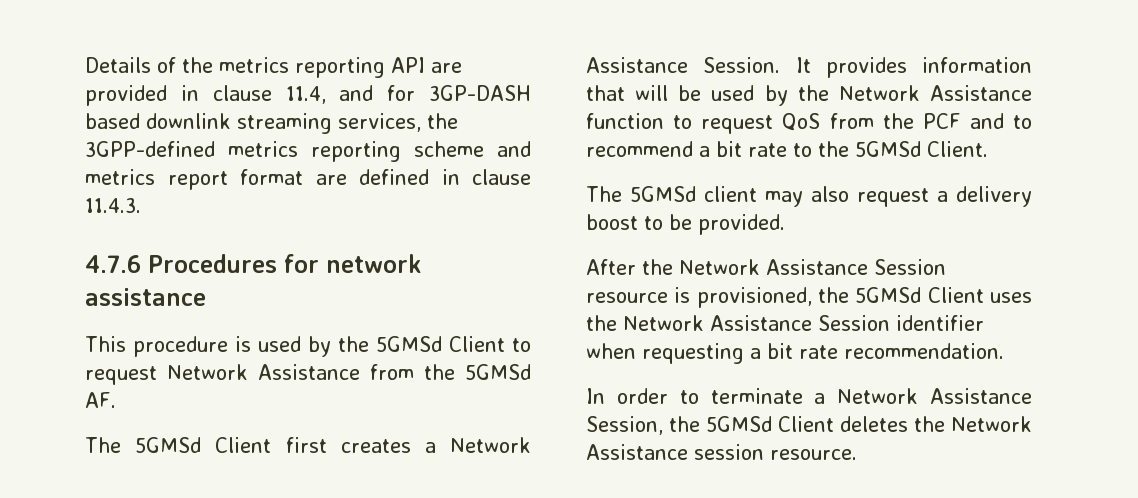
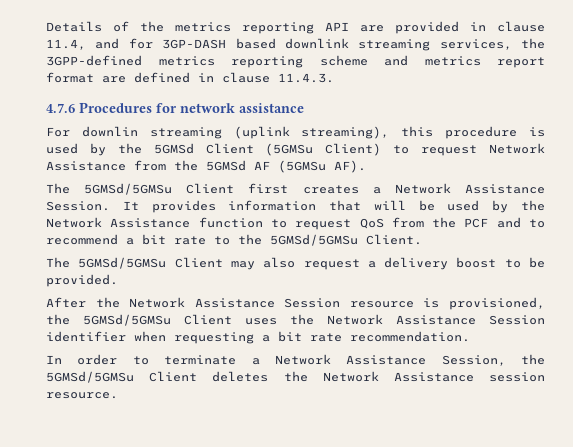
- This procedure is used by the 5GMSd Client to request Network Assistance from the 5GMSd AF.
- The 5GMSd Client first creates a Network Assistance Session.
+ For downlin streaming (uplink streaming), this procedure is used by the 5GMSd Client (5GMSu Client) to request Network Assistance from the 5GMSd AF (5GMSu AF).
+ The 5GMSd/5GMSu Client first creates a Network Assistance Session.
- It provides information that will be used by the Network Assistance function to request QoS from the PCF and to recommend a bit rate to the 5GMSd Client.
+ It provides information that will be used by the Network Assistance function to request QoS from the PCF and to recommend a bit rate to the 5GMSd/5GMSu Client.
- The 5GMSd client may also request a delivery boost to be provided.
+ The 5GMSd/5GMSu Client may also request a delivery boost to be provided.
- After the Network Assistance Session resource is provisioned, the 5GMSd Client uses the Network Assistance Session identifier when requesting a bit rate recommendation.
+ After the Network Assistance Session resource is provisioned, the 5GMSd/5GMSu Client uses the Network Assistance Session identifier when requesting a bit rate recommendation.
- In order to terminate a Network Assistance Session, the 5GMSd Client deletes the Network Assistance session resource.
+ In order to terminate a Network Assistance Session, the 5GMSd/5GMSu Client deletes the Network Assistance session resource.

